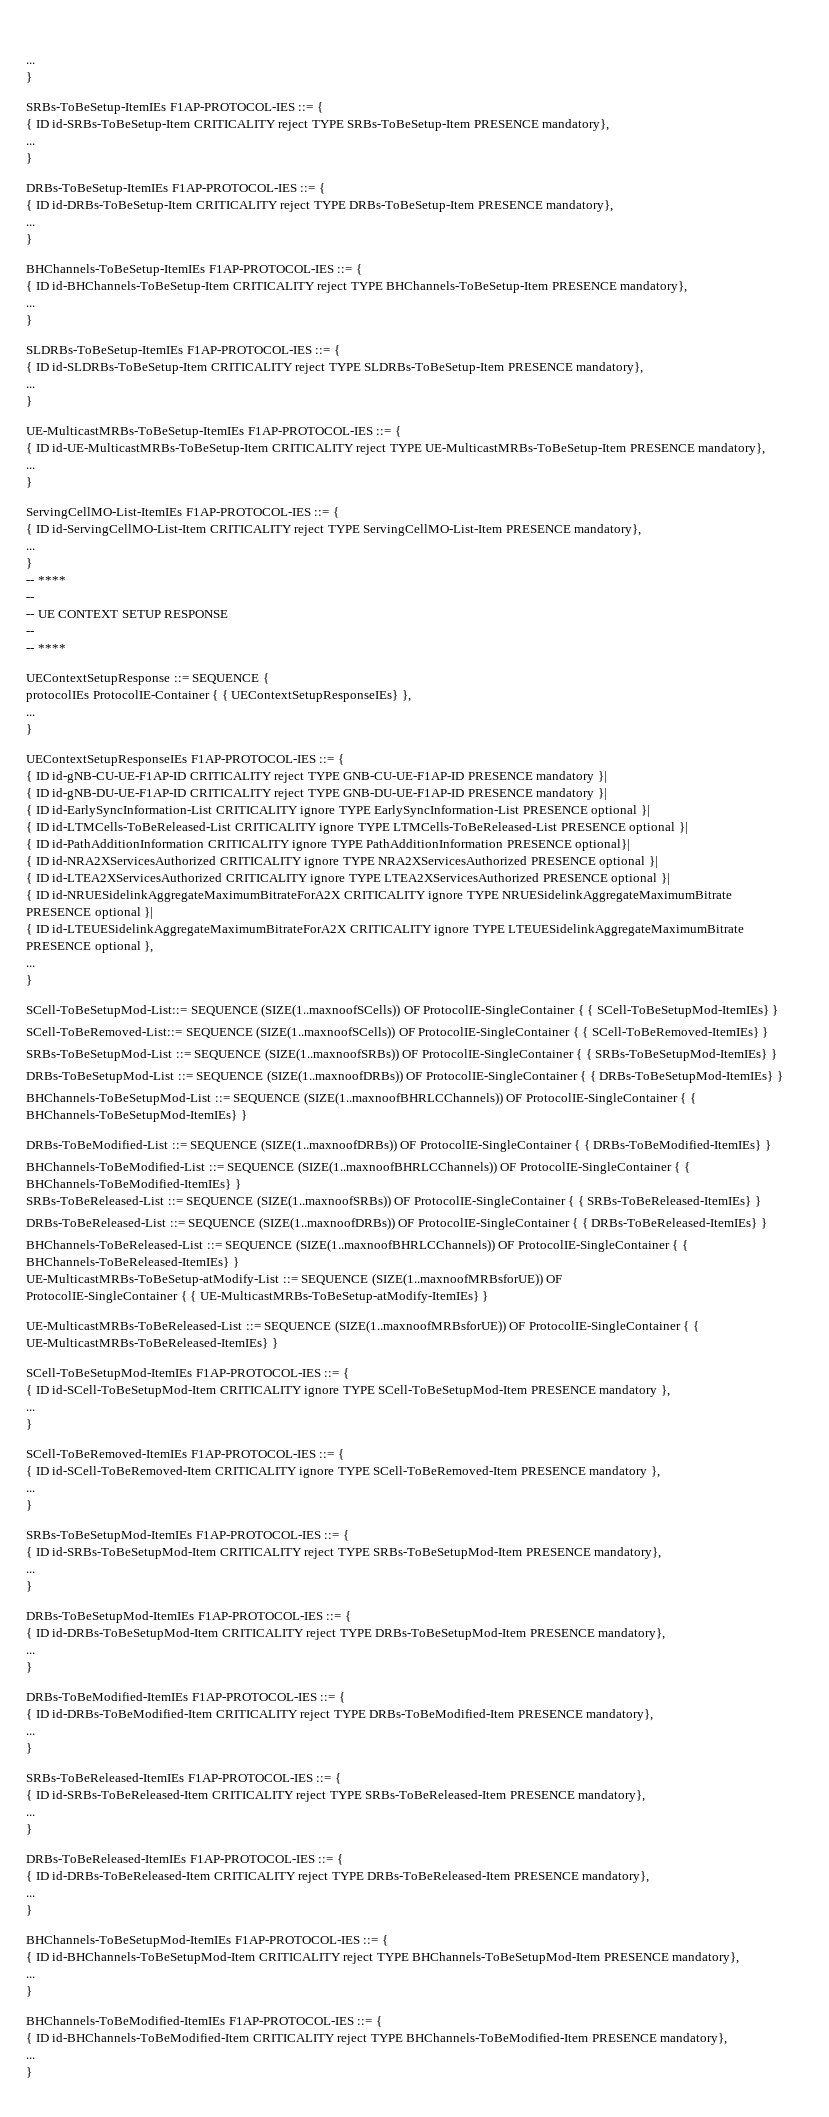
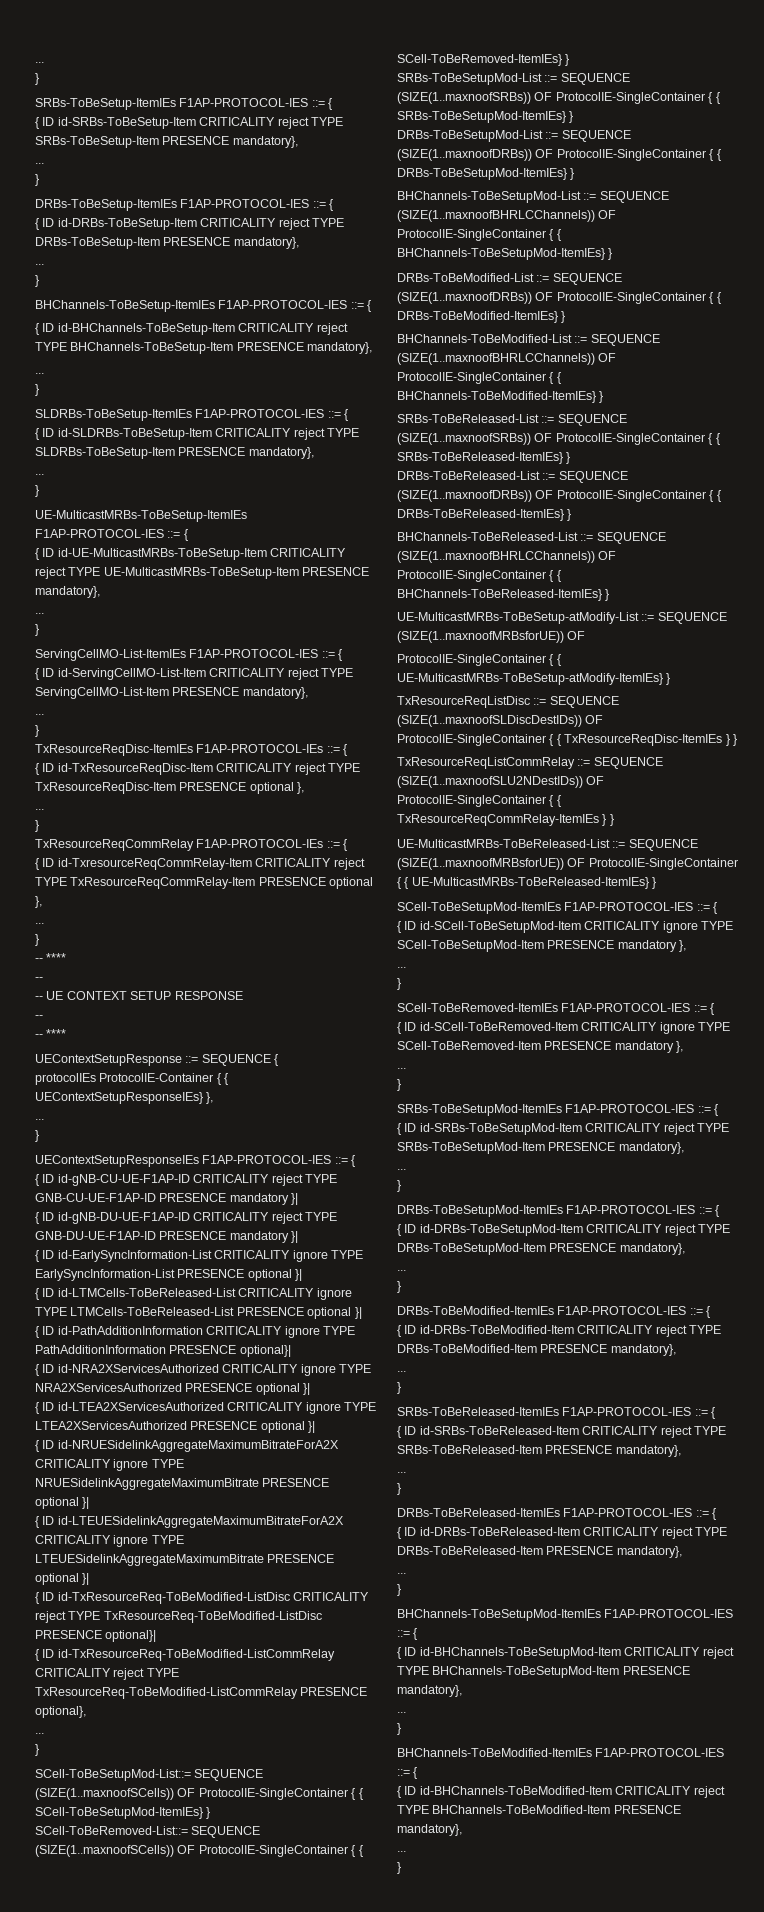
+ TxResourceReqDisc-ItemIEs F1AP-PROTOCOL-IEs ::= {
+ { ID id-TxResourceReqDisc-Item CRITICALITY reject TYPE TxResourceReqDisc-Item PRESENCE optional },
+ ...
+ }
+ TxResourceReqCommRelay F1AP-PROTOCOL-IEs ::= {
+ { ID id-TxresourceReqCommRelay-Item CRITICALITY reject TYPE TxResourceReqCommRelay-Item PRESENCE optional },
+ ...
+ }
- { ID id-LTEUESidelinkAggregateMaximumBitrateForA2X CRITICALITY ignore TYPE LTEUESidelinkAggregateMaximumBitrate PRESENCE optional },
+ { ID id-LTEUESidelinkAggregateMaximumBitrateForA2X CRITICALITY ignore TYPE LTEUESidelinkAggregateMaximumBitrate PRESENCE optional }|
+ { ID id-TxResourceReq-ToBeModified-ListDisc CRITICALITY reject TYPE TxResourceReq-ToBeModified-ListDisc PRESENCE optional}|
+ { ID id-TxResourceReq-ToBeModified-ListCommRelay CRITICALITY reject TYPE TxResourceReq-ToBeModified-ListCommRelay PRESENCE optional},
+ TxResourceReqListDisc ::= SEQUENCE (SIZE(1..maxnoofSLDiscDestIDs)) OF ProtocolIE-SingleContainer { { TxResourceReqDisc-ItemIEs } }
+ TxResourceReqListCommRelay ::= SEQUENCE (SIZE(1..maxnoofSLU2NDestIDs)) OF ProtocolIE-SingleContainer { { TxResourceReqCommRelay-ItemIEs } }

